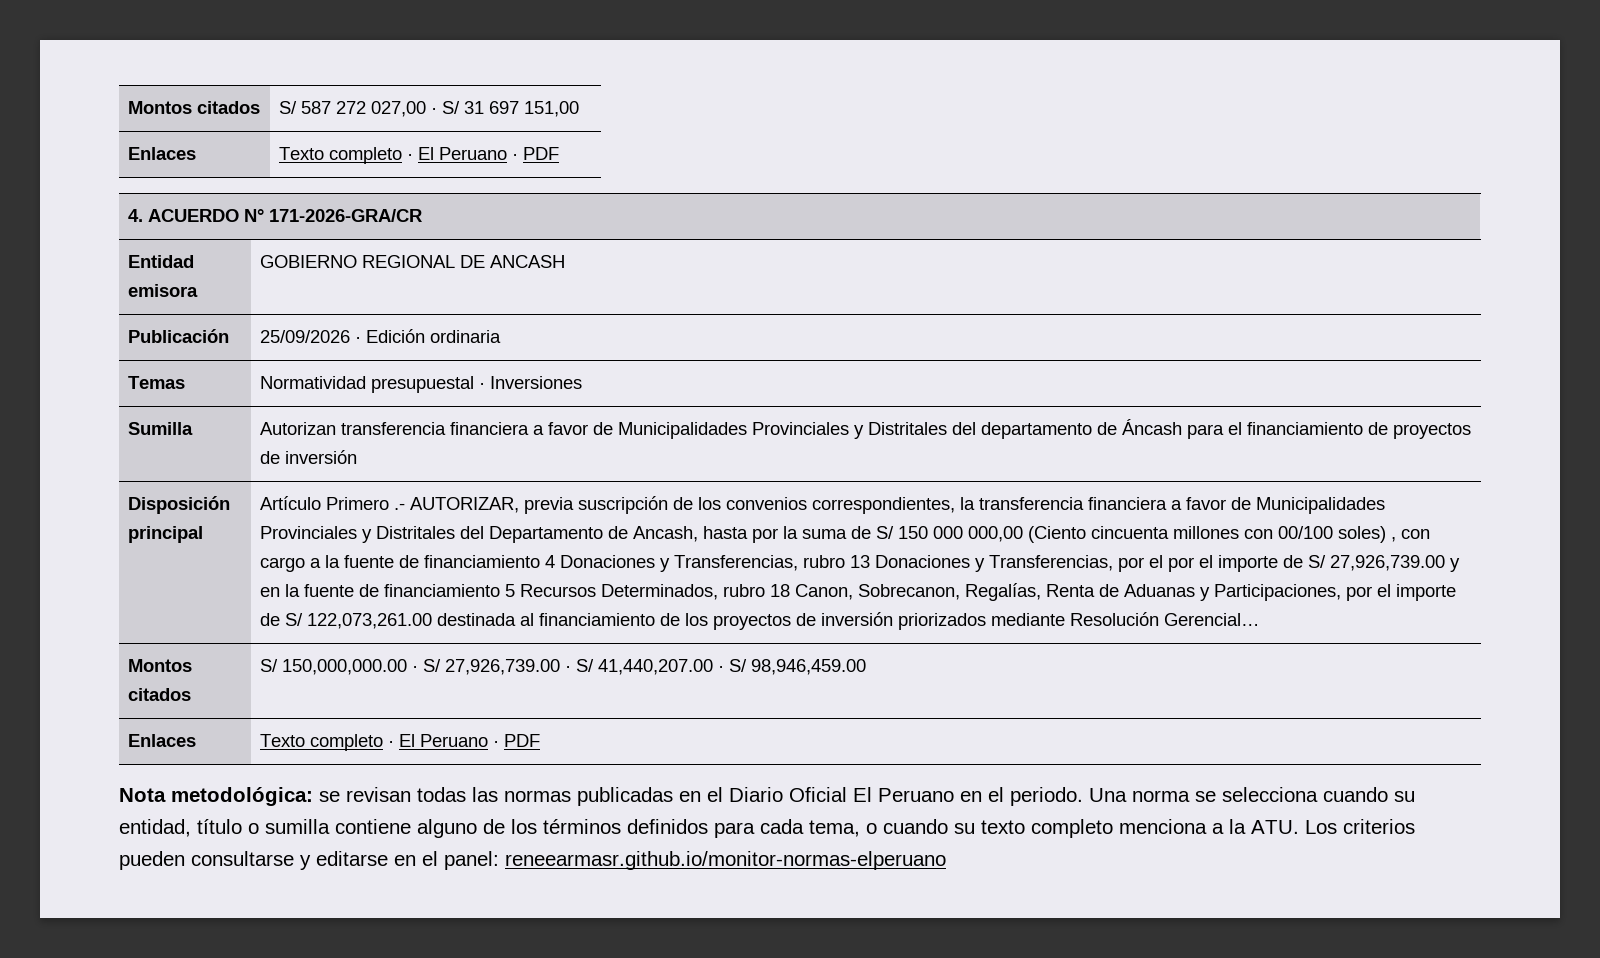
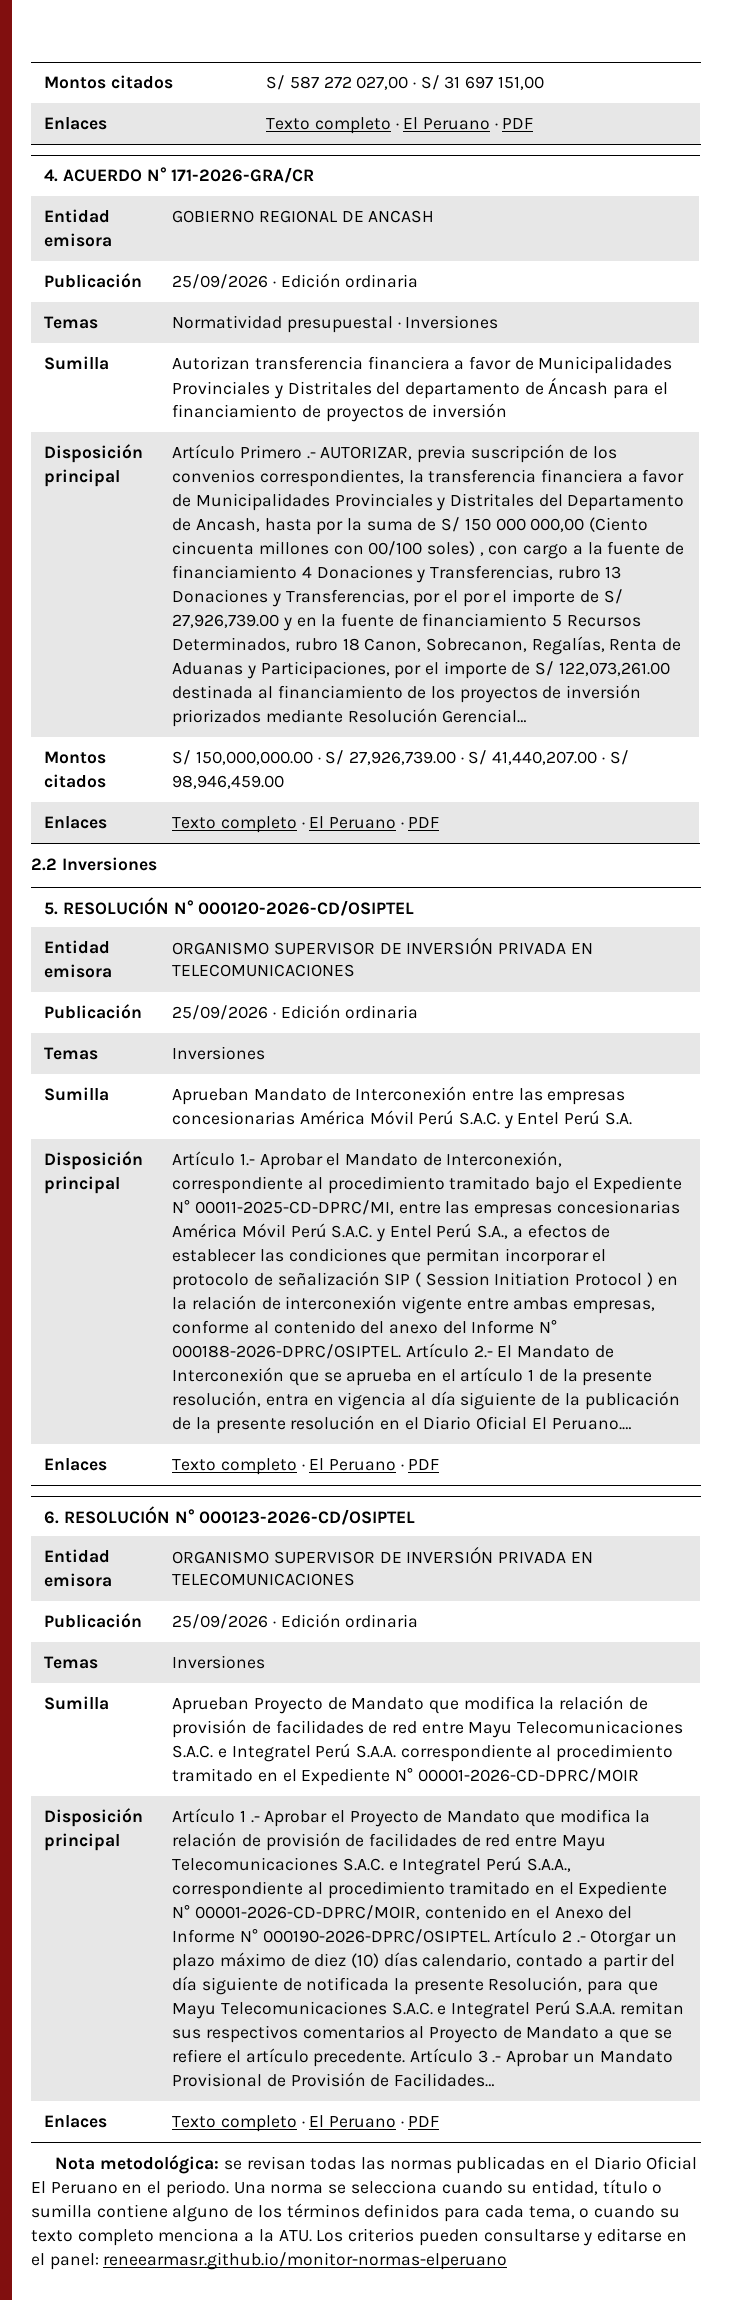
+ 2.2 Inversiones
+ 5. RESOLUCIÓN N° 000120-2026-CD/OSIPTEL
+ Entidad emisora | ORGANISMO SUPERVISOR DE INVERSIÓN PRIVADA EN TELECOMUNICACIONES
+ Publicación | 25/09/2026 · Edición ordinaria
+ Temas | Inversiones
+ Sumilla | Aprueban Mandato de Interconexión entre las empresas concesionarias América Móvil Perú S.A.C. y Entel Perú S.A.
+ Disposición principal | Artículo 1.- Aprobar el Mandato de Interconexión, correspondiente al procedimiento tramitado bajo el Expediente N° 00011-2025-CD-DPRC/MI, entre las empresas concesionarias América Móvil Perú S.A.C. y Entel Perú S.A., a efectos de establecer las condiciones que permitan incorporar el protocolo de señalización SIP ( Session Initiation Protocol ) en la relación de interconexión vigente entre ambas empresas, conforme al contenido del anexo del Informe N° 000188-2026-DPRC/OSIPTEL. Artículo 2.- El Mandato de Interconexión que se aprueba en el artículo 1 de la presente resolución, entra en vigencia al día siguiente de la publicación de la presente resolución en el Diario Oficial El Peruano.…
+ Enlaces | Texto completo · El Peruano · PDF
+ 6. RESOLUCIÓN N° 000123-2026-CD/OSIPTEL
+ Entidad emisora | ORGANISMO SUPERVISOR DE INVERSIÓN PRIVADA EN TELECOMUNICACIONES
+ Publicación | 25/09/2026 · Edición ordinaria
+ Temas | Inversiones
+ Sumilla | Aprueban Proyecto de Mandato que modifica la relación de provisión de facilidades de red entre Mayu Telecomunicaciones S.A.C. e Integratel Perú S.A.A. correspondiente al procedimiento tramitado en el Expediente N° 00001-2026-CD-DPRC/MOIR
+ Disposición principal | Artículo 1 .- Aprobar el Proyecto de Mandato que modifica la relación de provisión de facilidades de red entre Mayu Telecomunicaciones S.A.C. e Integratel Perú S.A.A., correspondiente al procedimiento tramitado en el Expediente N° 00001-2026-CD-DPRC/MOIR, contenido en el Anexo del Informe N° 000190-2026-DPRC/OSIPTEL. Artículo 2 .- Otorgar un plazo máximo de diez (10) días calendario, contado a partir del día siguiente de notificada la presente Resolución, para que Mayu Telecomunicaciones S.A.C. e Integratel Perú S.A.A. remitan sus respectivos comentarios al Proyecto de Mandato a que se refiere el artículo precedente. Artículo 3 .- Aprobar un Mandato Provisional de Provisión de Facilidades…
+ Enlaces | Texto completo · El Peruano · PDF

